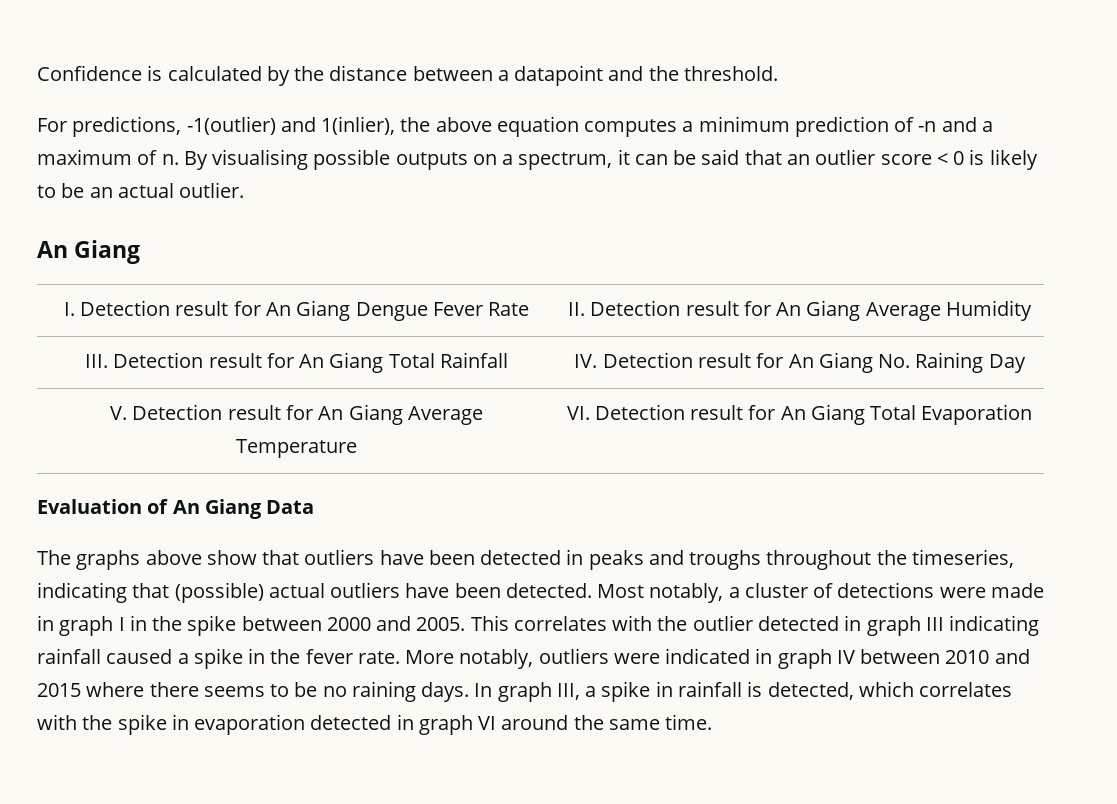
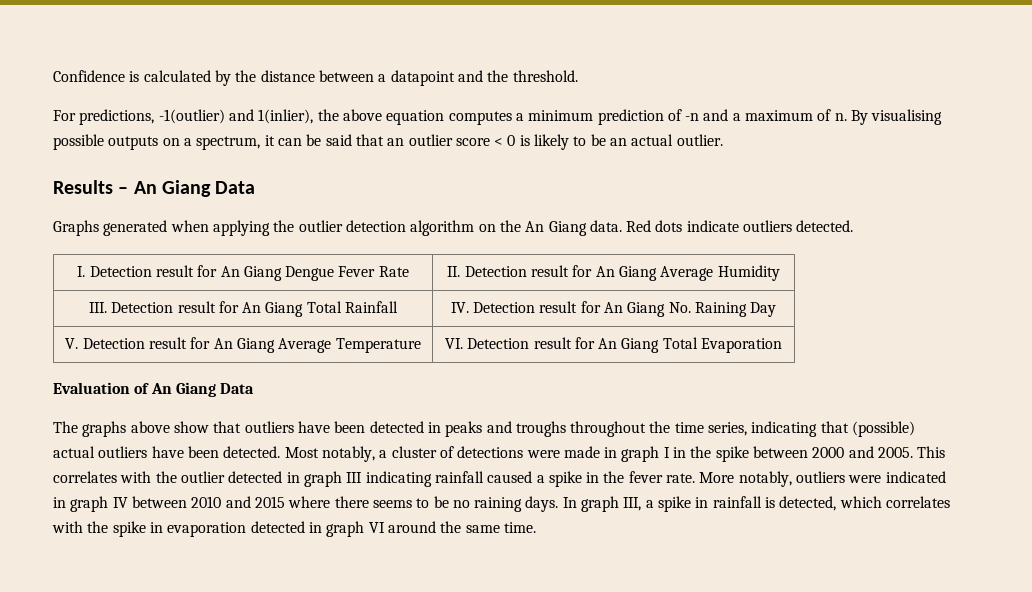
  By visualising possible outputs on a spectrum, it can be said that an outlier score < 0 is likely to be an actual outlier.
- An Giang
+ Results – An Giang Data
+ Graphs generated when applying the outlier detection algorithm on the An Giang data. Red dots indicate outliers detected.
- The graphs above show that outliers have been detected in peaks and troughs throughout the timeseries, indicating that (possible) actual outliers have been detected.
+ The graphs above show that outliers have been detected in peaks and troughs throughout the time series, indicating that (possible) actual outliers have been detected.

